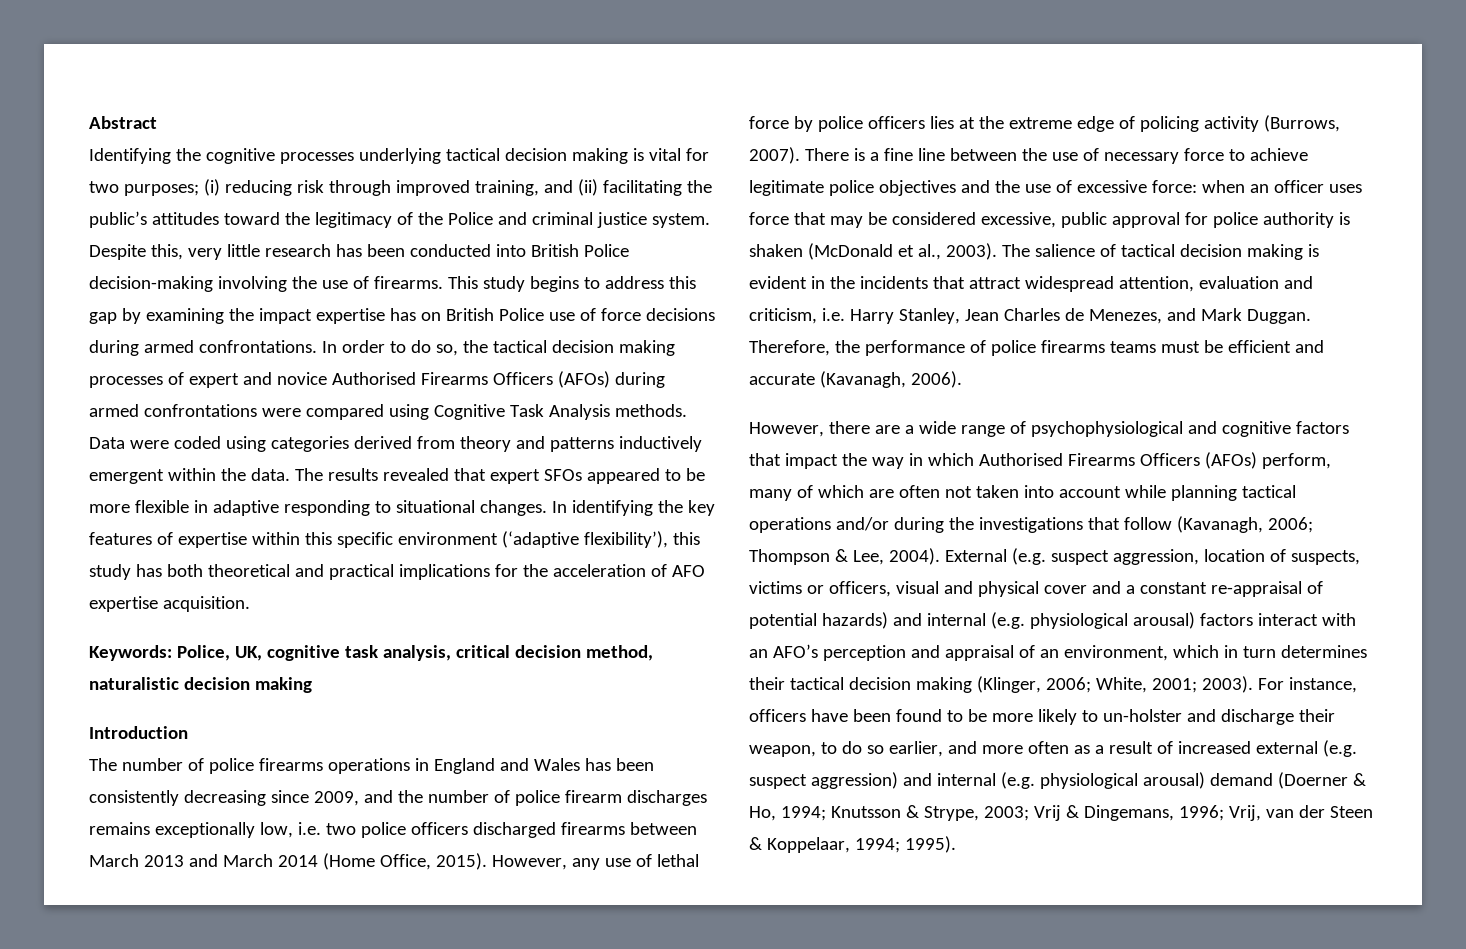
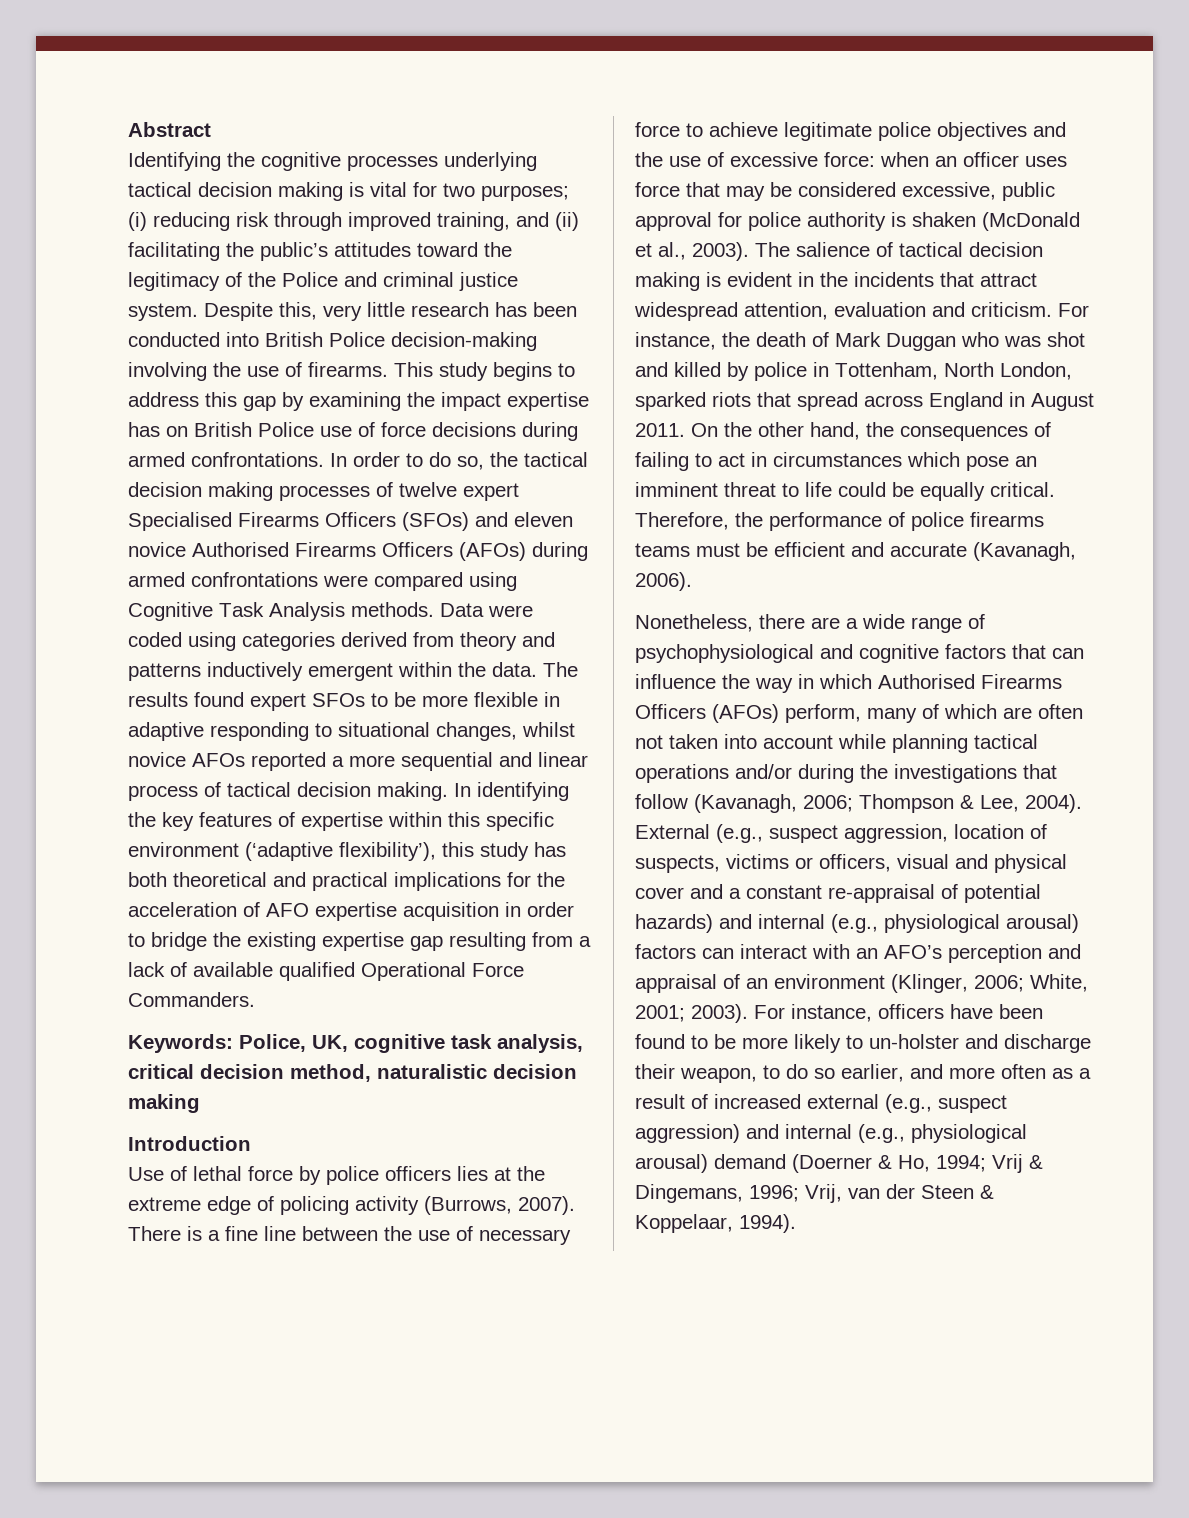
- In order to do so, the tactical decision making processes of expert and novice Authorised Firearms Officers (AFOs) during armed confrontations were compared using Cognitive Task Analysis methods.
+ In order to do so, the tactical decision making processes of twelve expert Specialised Firearms Officers (SFOs) and eleven novice Authorised Firearms Officers (AFOs) during armed confrontations were compared using Cognitive Task Analysis methods.
- The results revealed that expert SFOs appeared to be more flexible in adaptive responding to situational changes.
+ The results found expert SFOs to be more flexible in adaptive responding to situational changes, whilst novice AFOs reported a more sequential and linear process of tactical decision making.
- In identifying the key features of expertise within this specific environment (‘adaptive flexibility’), this study has both theoretical and practical implications for the acceleration of AFO expertise acquisition.
+ In identifying the key features of expertise within this specific environment (‘adaptive flexibility’), this study has both theoretical and practical implications for the acceleration of AFO expertise acquisition in order to bridge the existing expertise gap resulting from a lack of available qualified Operational Force Commanders.
- The number of police firearms operations in England and Wales has been consistently decreasing since 2009, and the number of police firearm discharges remains exceptionally low, i.e. two police officers discharged firearms between March 2013 and March 2014 (Home Office, 2015). However, any use of lethal force by police officers lies at the extreme edge of policing activity (Burrows, 2007).
+ Use of lethal force by police officers lies at the extreme edge of policing activity (Burrows, 2007).
- The salience of tactical decision making is evident in the incidents that attract widespread attention, evaluation and criticism, i.e. Harry Stanley, Jean Charles de Menezes, and Mark Duggan.
+ The salience of tactical decision making is evident in the incidents that attract widespread attention, evaluation and criticism. For instance, the death of Mark Duggan who was shot and killed by police in Tottenham, North London, sparked riots that spread across England in August 2011. On the other hand, the consequences of failing to act in circumstances which pose an imminent threat to life could be equally critical.
- However, there are a wide range of psychophysiological and cognitive factors that impact the way in which Authorised Firearms Officers (AFOs) perform, many of which are often not taken into account while planning tactical operations and/or during the investigations that follow (Kavanagh, 2006; Thompson & Lee, 2004).
+ Nonetheless, there are a wide range of psychophysiological and cognitive factors that can influence the way in which Authorised Firearms Officers (AFOs) perform, many of which are often not taken into account while planning tactical operations and/or during the investigations that follow (Kavanagh, 2006; Thompson & Lee, 2004).
- External (e.g. suspect aggression, location of suspects, victims or officers, visual and physical cover and a constant re-appraisal of potential hazards) and internal (e.g. physiological arousal) factors interact with an AFO’s perception and appraisal of an environment, which in turn determines their tactical decision making (Klinger, 2006; White, 2001; 2003).
+ External (e.g., suspect aggression, location of suspects, victims or officers, visual and physical cover and a constant re-appraisal of potential hazards) and internal (e.g., physiological arousal) factors can interact with an AFO’s perception and appraisal of an environment (Klinger, 2006; White, 2001; 2003).
- For instance, officers have been found to be more likely to un-holster and discharge their weapon, to do so earlier, and more often as a result of increased external (e.g. suspect aggression) and internal (e.g. physiological arousal) demand (Doerner & Ho, 1994; Knutsson & Strype, 2003; Vrij & Dingemans, 1996; Vrij, van der Steen & Koppelaar, 1994; 1995).
+ For instance, officers have been found to be more likely to un-holster and discharge their weapon, to do so earlier, and more often as a result of increased external (e.g., suspect aggression) and internal (e.g., physiological arousal) demand (Doerner & Ho, 1994; Vrij & Dingemans, 1996; Vrij, van der Steen & Koppelaar, 1994).

